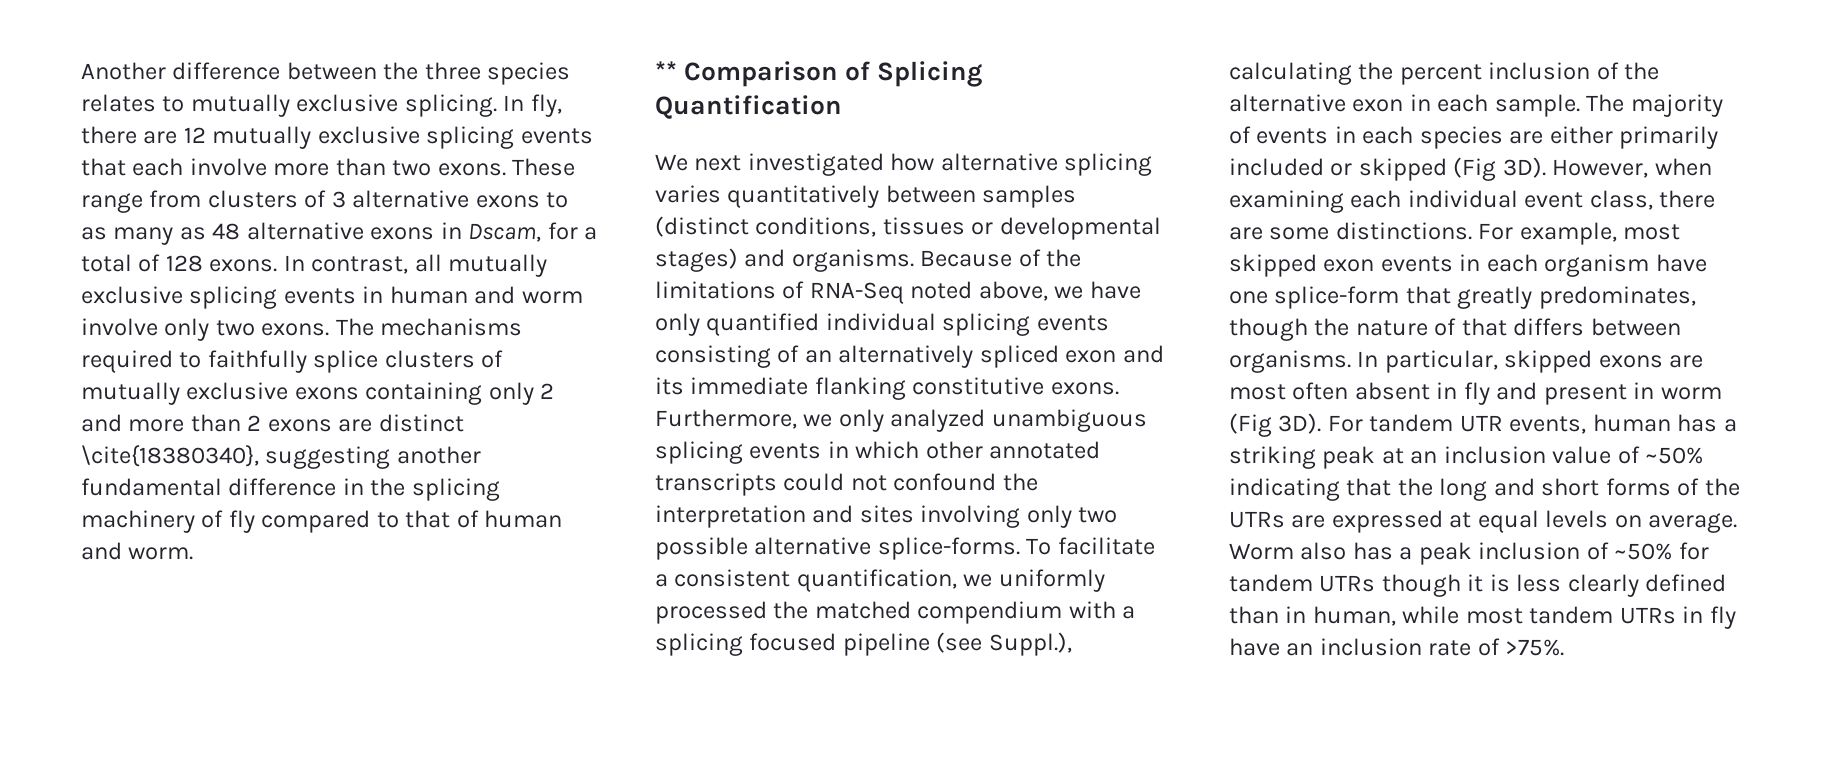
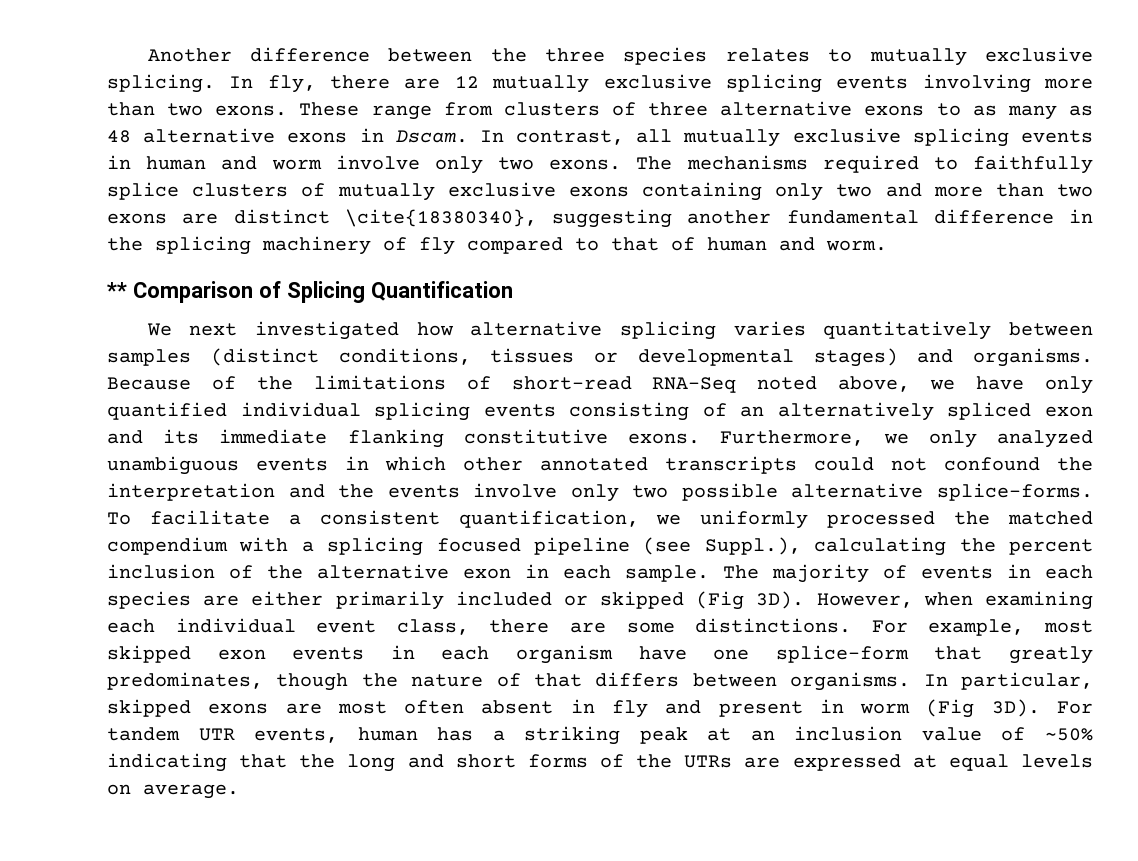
- In fly, there are 12 mutually exclusive splicing events that each involve more than two exons.
+ In fly, there are 12 mutually exclusive splicing events involving more than two exons.
- These range from clusters of 3 alternative exons to as many as 48 alternative exons in Dscam, for a total of 128 exons.
+ These range from clusters of three alternative exons to as many as 48 alternative exons in Dscam.
- The mechanisms required to faithfully splice clusters of mutually exclusive exons containing only 2 and more than 2 exons are distinct \cite{18380340}, suggesting another fundamental difference in the splicing machinery of fly compared to that of human and worm.
+ The mechanisms required to faithfully splice clusters of mutually exclusive exons containing only two and more than two exons are distinct \cite{18380340}, suggesting another fundamental difference in the splicing machinery of fly compared to that of human and worm.
- Because of the limitations of RNA-Seq noted above, we have only quantified individual splicing events consisting of an alternatively spliced exon and its immediate flanking constitutive exons.
+ Because of the limitations of short-read RNA-Seq noted above, we have only quantified individual splicing events consisting of an alternatively spliced exon and its immediate flanking constitutive exons.
- Furthermore, we only analyzed unambiguous splicing events in which other annotated transcripts could not confound the interpretation and sites involving only two possible alternative splice-forms.
+ Furthermore, we only analyzed unambiguous events in which other annotated transcripts could not confound the interpretation and the events involve only two possible alternative splice-forms.
- Worm also has a peak inclusion of ~50% for tandem UTRs though it is less clearly defined than in human, while most tandem UTRs in fly have an inclusion rate of >75%.

